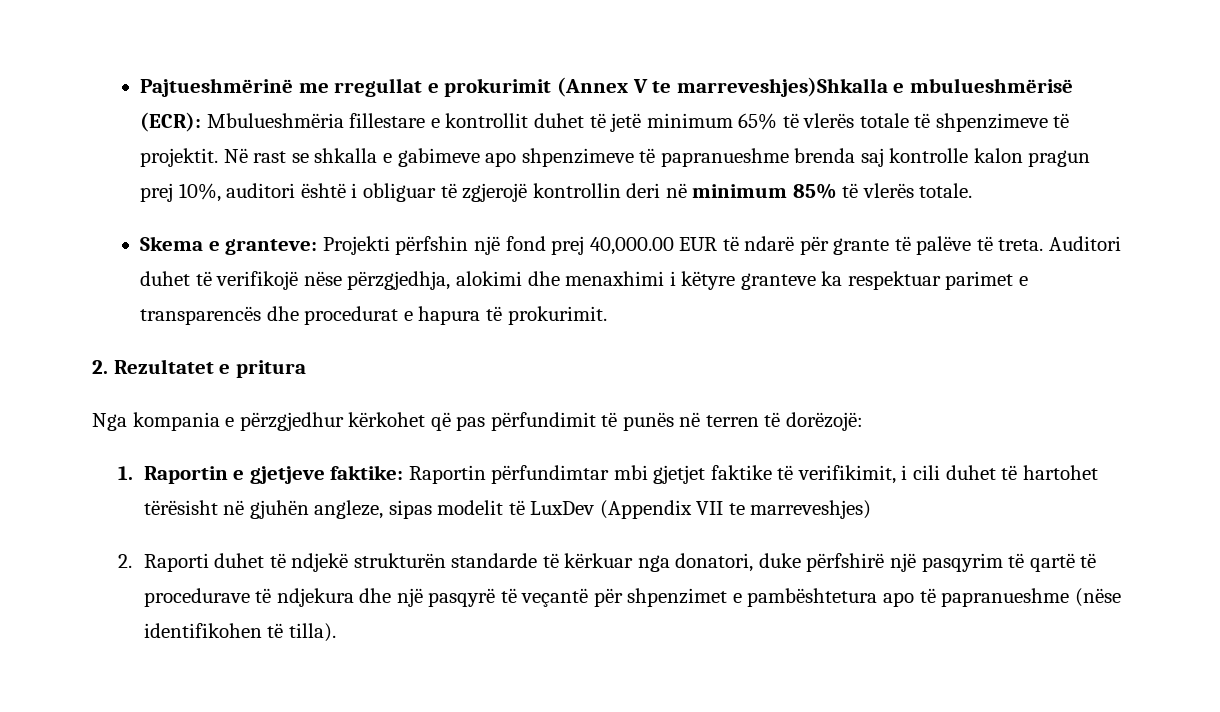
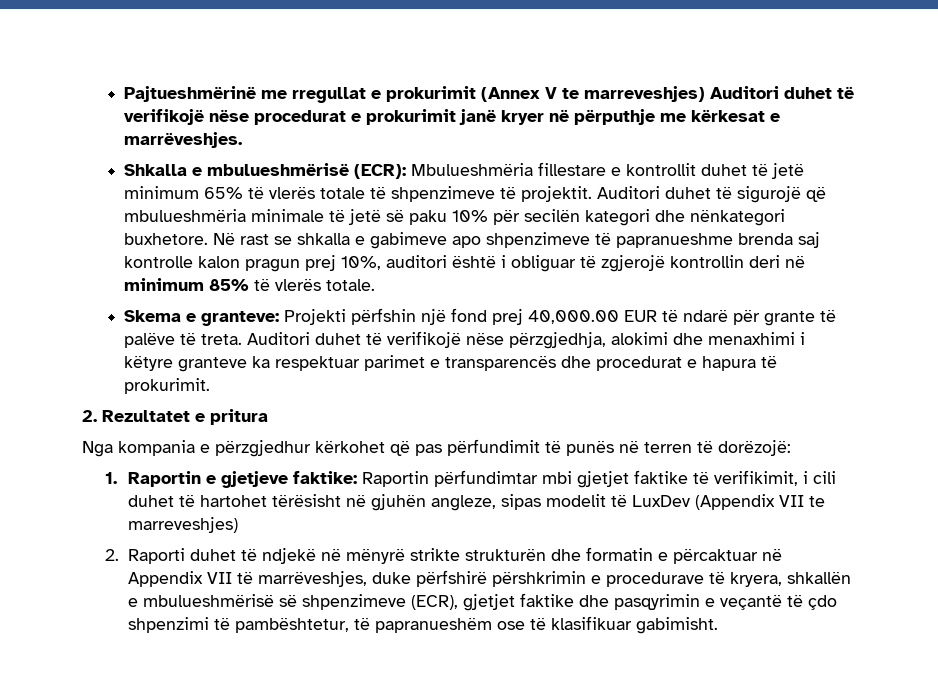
- Pajtueshmërinë me rregullat e prokurimit (Annex V te marreveshjes)Shkalla e mbulueshmërisë (ECR): Mbulueshmëria fillestare e kontrollit duhet të jetë minimum 65% të vlerës totale të shpenzimeve të projektit.
+ Pajtueshmërinë me rregullat e prokurimit (Annex V te marreveshjes) Auditori duhet të verifikojë nëse procedurat e prokurimit janë kryer në përputhje me kërkesat e marrëveshjes.
+ Shkalla e mbulueshmërisë (ECR): Mbulueshmëria fillestare e kontrollit duhet të jetë minimum 65% të vlerës totale të shpenzimeve të projektit.
+ Auditori duhet të sigurojë që mbulueshmëria minimale të jetë së paku 10% për secilën kategori dhe nënkategori buxhetore.
- 2. Raporti duhet të ndjekë strukturën standarde të kërkuar nga donatori, duke përfshirë një pasqyrim të qartë të procedurave të ndjekura dhe një pasqyrë të veçantë për shpenzimet e pambështetura apo të papranueshme (nëse identifikohen të tilla).
+ 2. Raporti duhet të ndjekë në mënyrë strikte strukturën dhe formatin e përcaktuar në Appendix VII të marrëveshjes, duke përfshirë përshkrimin e procedurave të kryera, shkallën e mbulueshmërisë së shpenzimeve (ECR), gjetjet faktike dhe pasqyrimin e veçantë të çdo shpenzimi të pambështetur, të papranueshëm ose të klasifikuar gabimisht.

